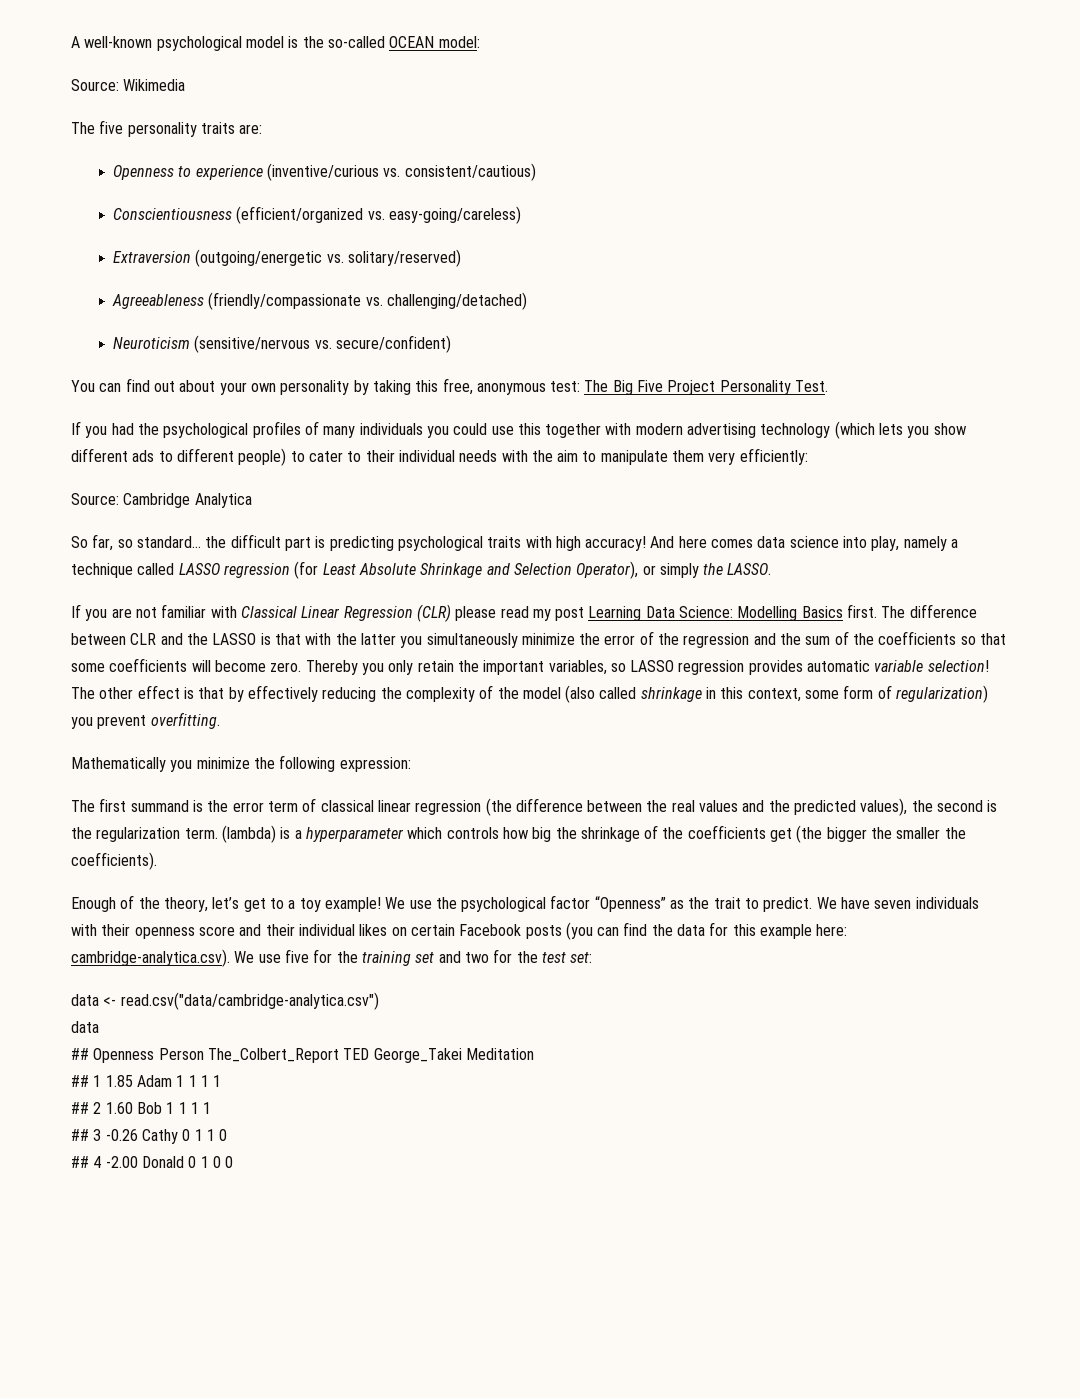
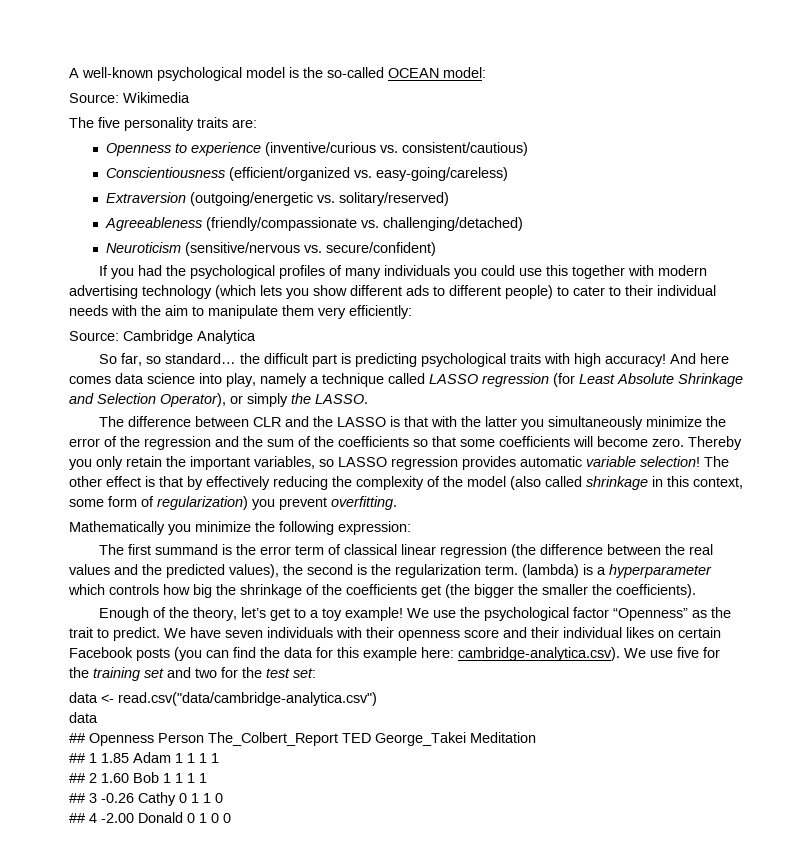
- You can find out about your own personality by taking this free, anonymous test: The Big Five Project Personality Test.
- If you are not familiar with Classical Linear Regression (CLR) please read my post Learning Data Science: Modelling Basics first.

